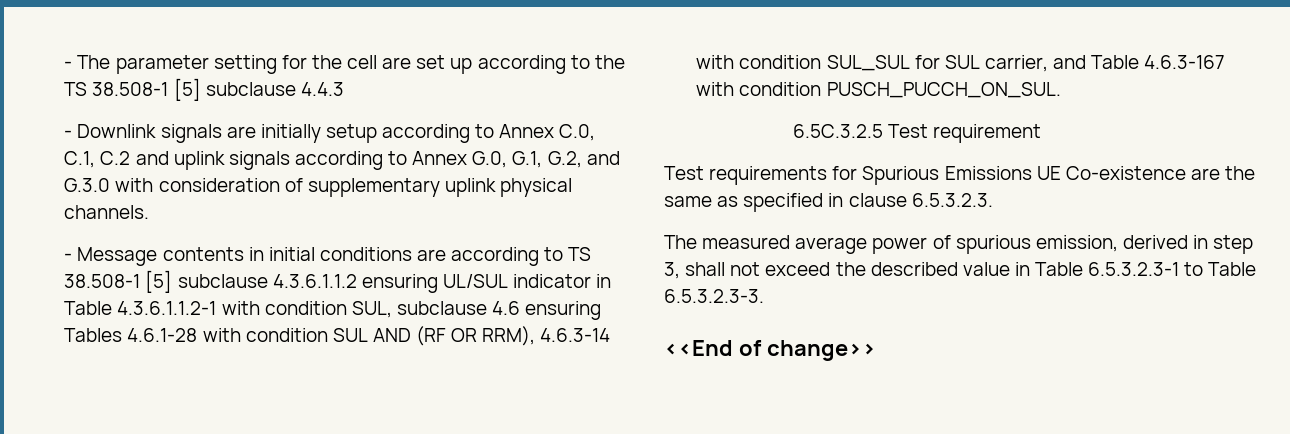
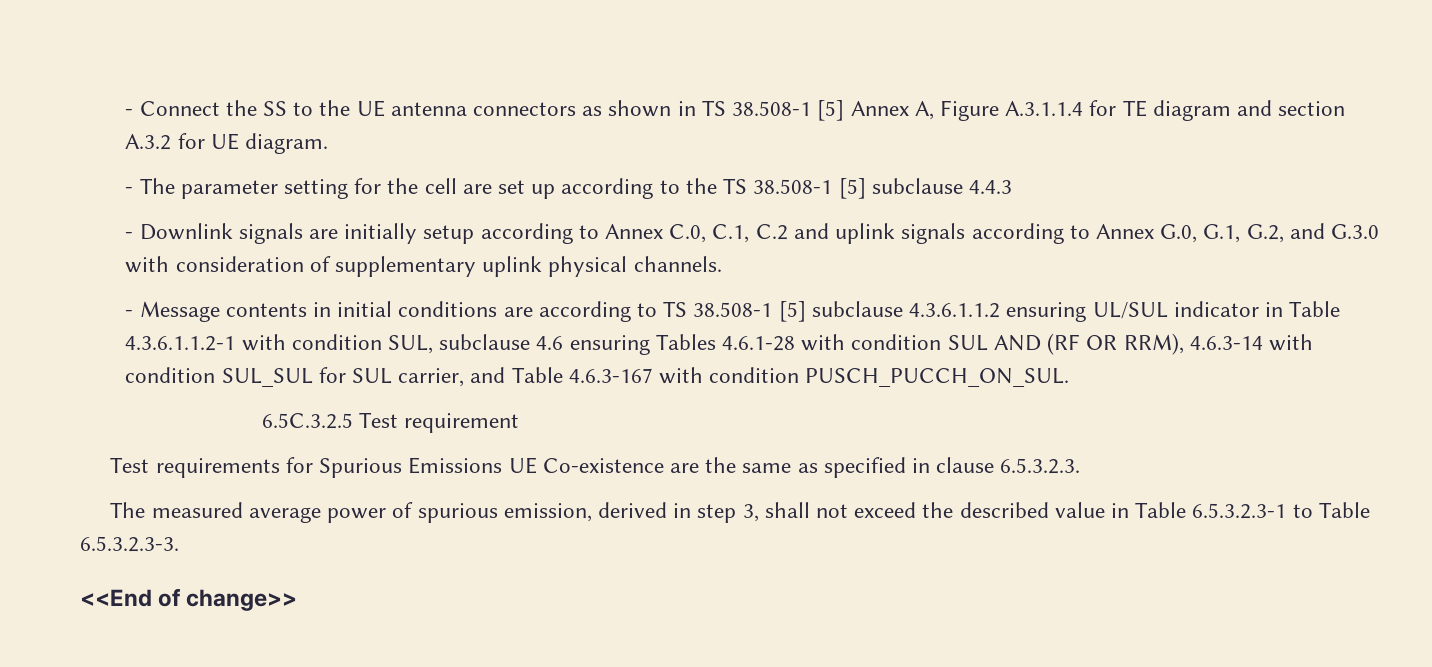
+ - Connect the SS to the UE antenna connectors as shown in TS 38.508-1 [5] Annex A, Figure A.3.1.1.4 for TE diagram and section A.3.2 for UE diagram.

